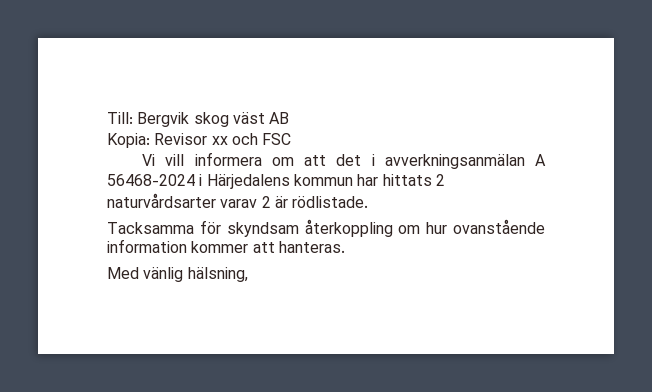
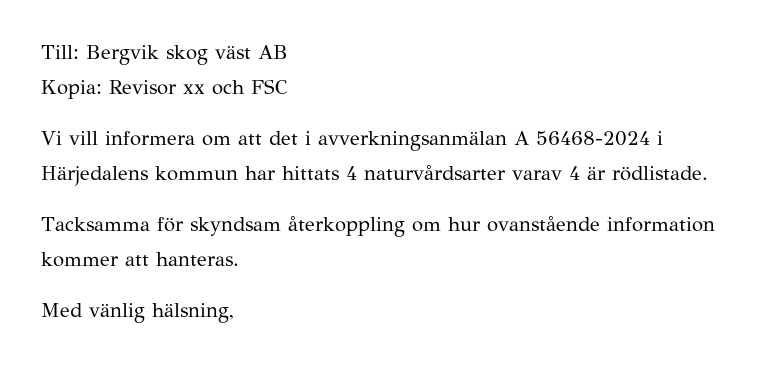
- Vi vill informera om att det i avverkningsanmälan A 56468-2024 i Härjedalens kommun har hittats 2 naturvårdsarter varav 2 är rödlistade.
+ Vi vill informera om att det i avverkningsanmälan A 56468-2024 i Härjedalens kommun har hittats 4 naturvårdsarter varav 4 är rödlistade.

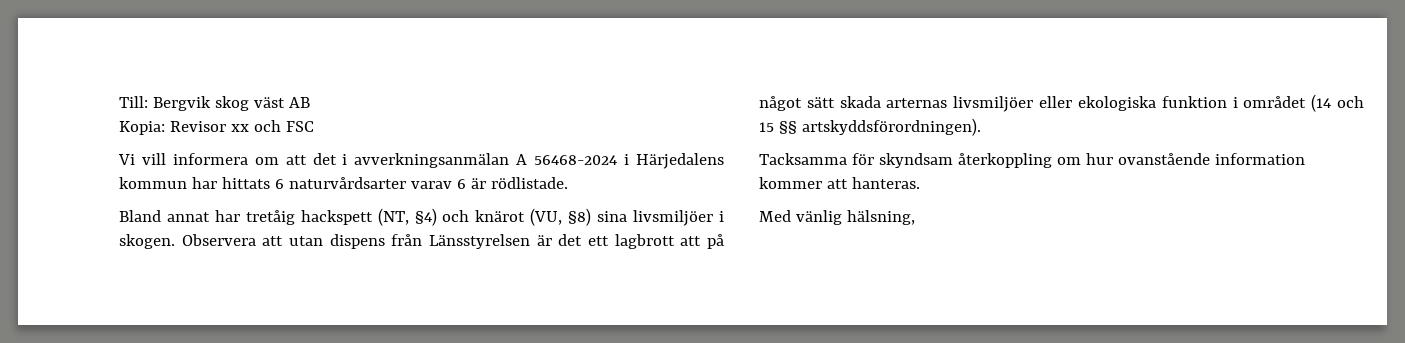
- Vi vill informera om att det i avverkningsanmälan A 56468-2024 i Härjedalens kommun har hittats 4 naturvårdsarter varav 4 är rödlistade.
+ Vi vill informera om att det i avverkningsanmälan A 56468-2024 i Härjedalens kommun har hittats 6 naturvårdsarter varav 6 är rödlistade.
+ Bland annat har tretåig hackspett (NT, §4) och knärot (VU, §8) sina livsmiljöer i skogen. Observera att utan dispens från Länsstyrelsen är det ett lagbrott att på något sätt skada arternas livsmiljöer eller ekologiska funktion i området (14 och 15 §§ artskyddsförordningen).

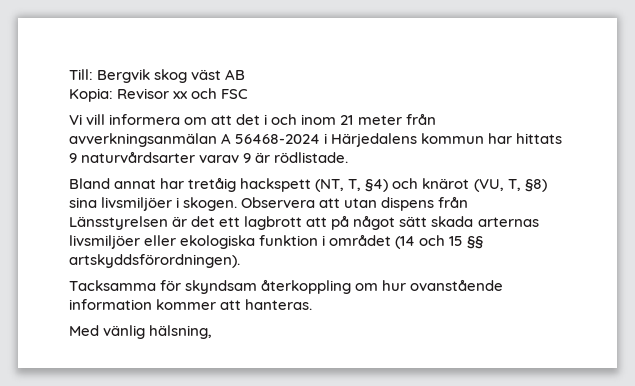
- Vi vill informera om att det i avverkningsanmälan A 56468-2024 i Härjedalens kommun har hittats 6 naturvårdsarter varav 6 är rödlistade.
+ Vi vill informera om att det i och inom 21 meter från avverkningsanmälan A 56468-2024 i Härjedalens kommun har hittats 9 naturvårdsarter varav 9 är rödlistade.
- Bland annat har tretåig hackspett (NT, §4) och knärot (VU, §8) sina livsmiljöer i skogen.
+ Bland annat har tretåig hackspett (NT, T, §4) och knärot (VU, T, §8) sina livsmiljöer i skogen.

